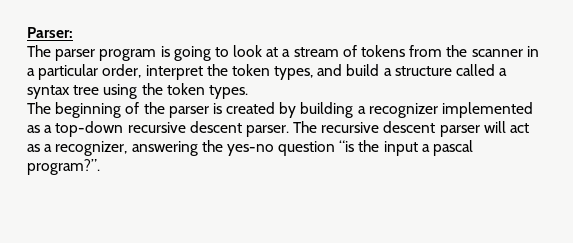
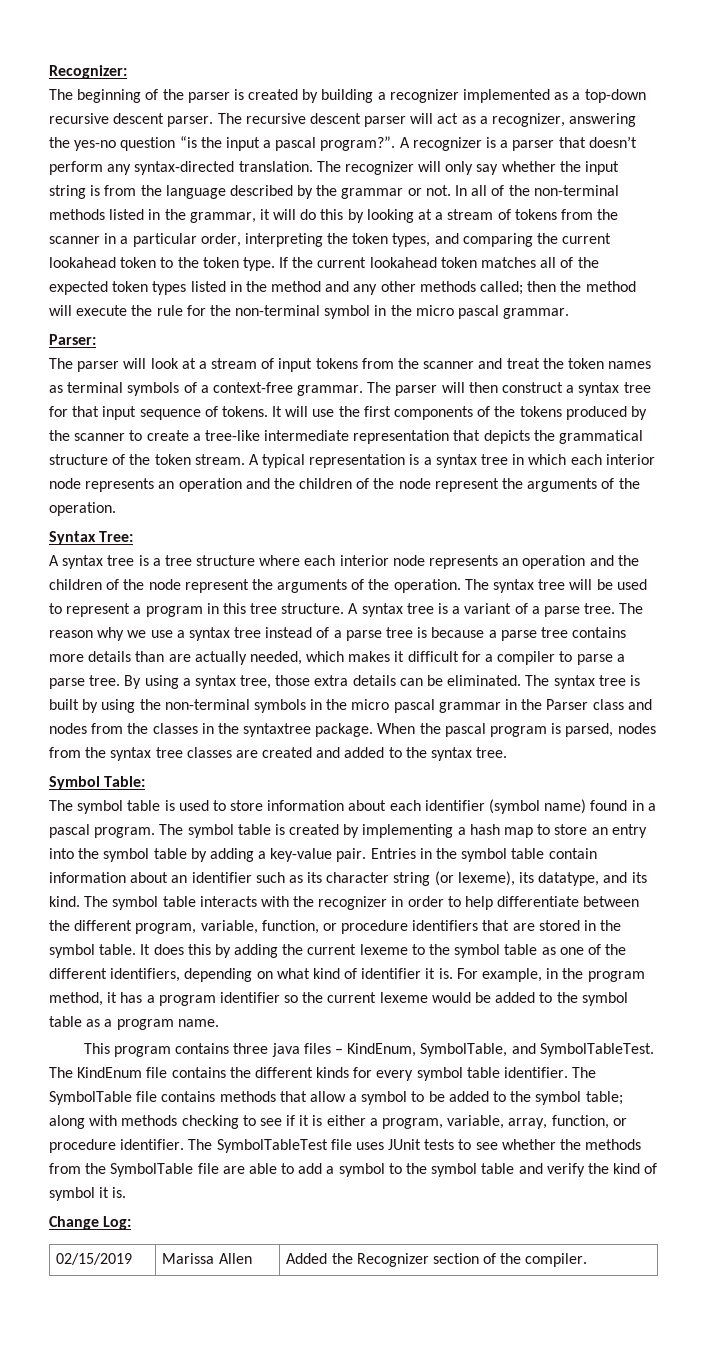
- Parser:
- The parser program is going to look at a stream of tokens from the scanner in a particular order, interpret the token types, and build a structure called a syntax tree using the token types.
+ Recognizer:
+ A recognizer is a parser that doesn’t perform any syntax-directed translation. The recognizer will only say whether the input string is from the language described by the grammar or not. In all of the non-terminal methods listed in the grammar, it will do this by looking at a stream of tokens from the scanner in a particular order, interpreting the token types, and comparing the current lookahead token to the token type. If the current lookahead token matches all of the expected token types listed in the method and any other methods called; then the method will execute the rule for the non-terminal symbol in the micro pascal grammar.
+ Parser:
+ The parser will look at a stream of input tokens from the scanner and treat the token names as terminal symbols of a context-free grammar. The parser will then construct a syntax tree for that input sequence of tokens. It will use the first components of the tokens produced by the scanner to create a tree-like intermediate representation that depicts the grammatical structure of the token stream. A typical representation is a syntax tree in which each interior node represents an operation and the children of the node represent the arguments of the operation.
+ Syntax Tree:
+ A syntax tree is a tree structure where each interior node represents an operation and the children of the node represent the arguments of the operation. The syntax tree will be used to represent a program in this tree structure. A syntax tree is a variant of a parse tree. The reason why we use a syntax tree instead of a parse tree is because a parse tree contains more details than are actually needed, which makes it difficult for a compiler to parse a parse tree. By using a syntax tree, those extra details can be eliminated. The syntax tree is built by using the non-terminal symbols in the micro pascal grammar in the Parser class and nodes from the classes in the syntaxtree package. When the pascal program is parsed, nodes from the syntax tree classes are created and added to the syntax tree.
+ Symbol Table:
+ The symbol table is used to store information about each identifier (symbol name) found in a pascal program. The symbol table is created by implementing a hash map to store an entry into the symbol table by adding a key-value pair. Entries in the symbol table contain information about an identifier such as its character string (or lexeme), its datatype, and its kind. The symbol table interacts with the recognizer in order to help differentiate between the different program, variable, function, or procedure identifiers that are stored in the symbol table. It does this by adding the current lexeme to the symbol table as one of the different identifiers, depending on what kind of identifier it is. For example, in the program method, it has a program identifier so the current lexeme would be added to the symbol table as a program name.
+ This program contains three java files – KindEnum, SymbolTable, and SymbolTableTest. The KindEnum file contains the different kinds for every symbol table identifier. The SymbolTable file contains methods that allow a symbol to be added to the symbol table; along with methods checking to see if it is either a program, variable, array, function, or procedure identifier. The SymbolTableTest file uses JUnit tests to see whether the methods from the SymbolTable file are able to add a symbol to the symbol table and verify the kind of symbol it is.
+ Change Log:
+ 02/15/2019 | Marissa Allen | Added the Recognizer section of the compiler.

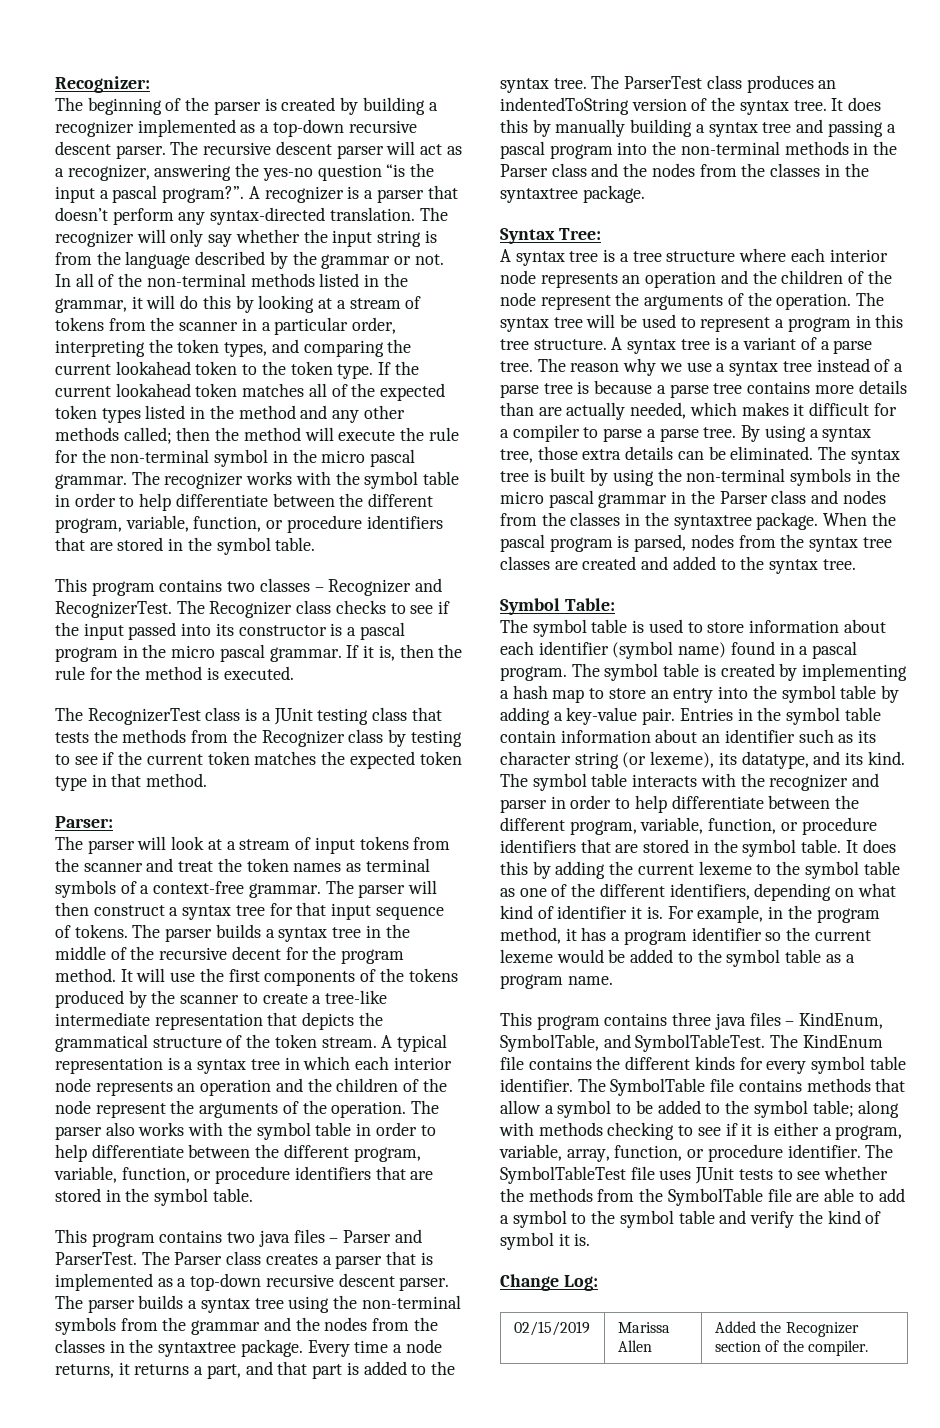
+ The recognizer works with the symbol table in order to help differentiate between the different program, variable, function, or procedure identifiers that are stored in the symbol table.
+ This program contains two classes – Recognizer and RecognizerTest. The Recognizer class checks to see if the input passed into its constructor is a pascal program in the micro pascal grammar. If it is, then the rule for the method is executed.
+ The RecognizerTest class is a JUnit testing class that tests the methods from the Recognizer class by testing to see if the current token matches the expected token type in that method.
+ The parser builds a syntax tree in the middle of the recursive decent for the program method.
+ The parser also works with the symbol table in order to help differentiate between the different program, variable, function, or procedure identifiers that are stored in the symbol table.
+ This program contains two java files – Parser and ParserTest. The Parser class creates a parser that is implemented as a top-down recursive descent parser. The parser builds a syntax tree using the non-terminal symbols from the grammar and the nodes from the classes in the syntaxtree package. Every time a node returns, it returns a part, and that part is added to the syntax tree. The ParserTest class produces an indentedToString version of the syntax tree. It does this by manually building a syntax tree and passing a pascal program into the non-terminal methods in the Parser class and the nodes from the classes in the syntaxtree package.
- The symbol table interacts with the recognizer in order to help differentiate between the different program, variable, function, or procedure identifiers that are stored in the symbol table.
+ The symbol table interacts with the recognizer and parser in order to help differentiate between the different program, variable, function, or procedure identifiers that are stored in the symbol table.

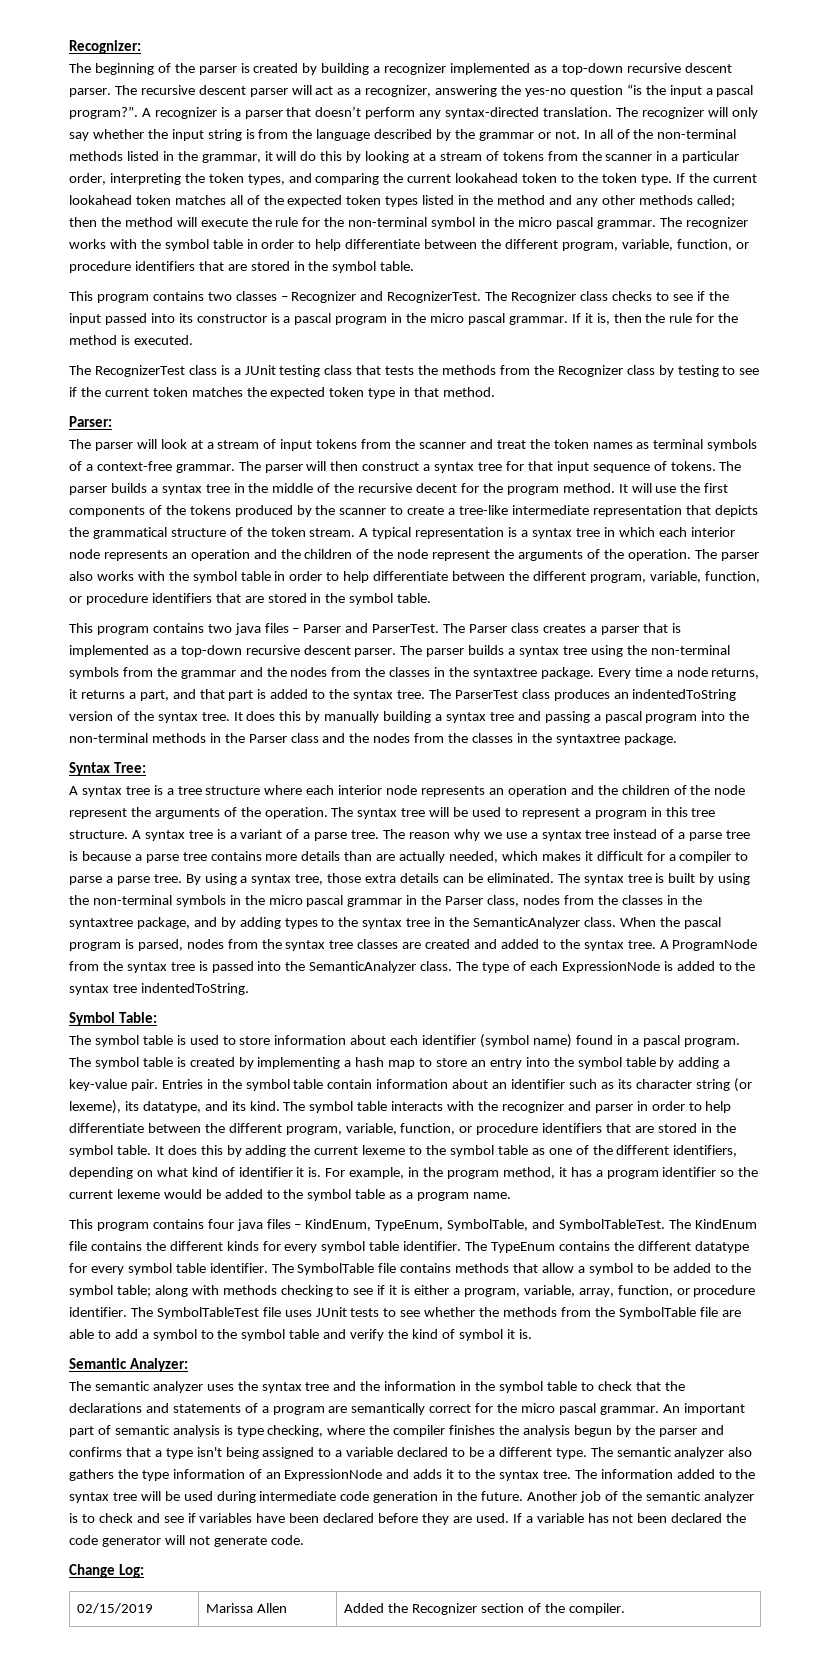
- The syntax tree is built by using the non-terminal symbols in the micro pascal grammar in the Parser class and nodes from the classes in the syntaxtree package.
+ The syntax tree is built by using the non-terminal symbols in the micro pascal grammar in the Parser class, nodes from the classes in the syntaxtree package, and by adding types to the syntax tree in the SemanticAnalyzer class.
+ A ProgramNode from the syntax tree is passed into the SemanticAnalyzer class. The type of each ExpressionNode is added to the syntax tree indentedToString.
- This program contains three java files – KindEnum, SymbolTable, and SymbolTableTest.
+ This program contains four java files – KindEnum, TypeEnum, SymbolTable, and SymbolTableTest.
- The SymbolTable file contains methods that allow a symbol to be added to the symbol table; along with methods checking to see if it is either a program, variable, array, function, or procedure identifier.
+ The TypeEnum contains the different datatype for every symbol table identifier. The SymbolTable file contains methods that allow a symbol to be added to the symbol table; along with methods checking to see if it is either a program, variable, array, function, or procedure identifier.
+ Semantic Analyzer:
+ The semantic analyzer uses the syntax tree and the information in the symbol table to check that the declarations and statements of a program are semantically correct for the micro pascal grammar. An important part of semantic analysis is type checking, where the compiler finishes the analysis begun by the parser and confirms that a type isn't being assigned to a variable declared to be a different type. The semantic analyzer also gathers the type information of an ExpressionNode and adds it to the syntax tree. The information added to the syntax tree will be used during intermediate code generation in the future. Another job of the semantic analyzer is to check and see if variables have been declared before they are used. If a variable has not been declared the code generator will not generate code.

